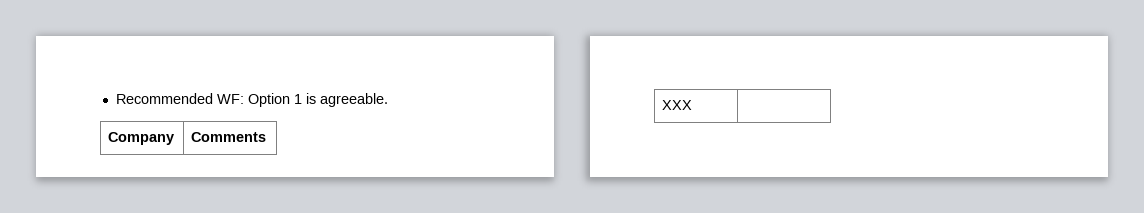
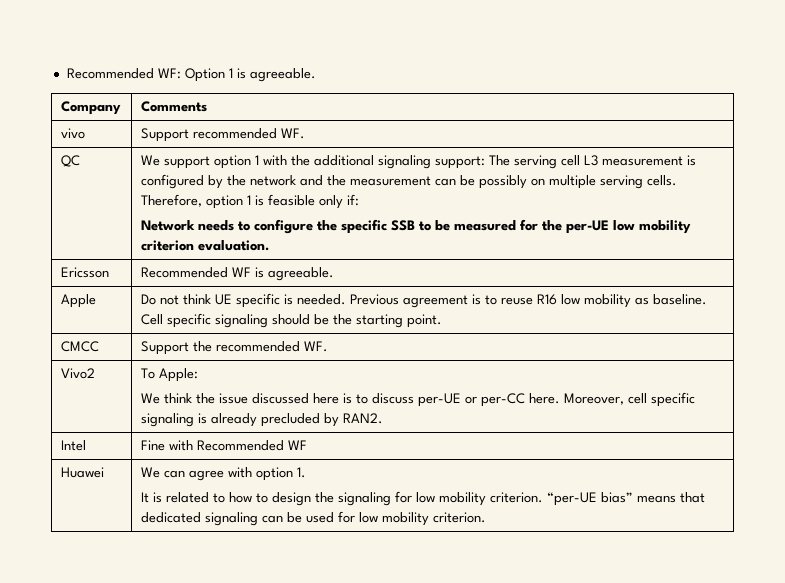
- XXX |
+ vivo | Support recommended WF.
+ QC | We support option 1 with the additional signaling support: The serving cell L3 measurement is configured by the network and the measurement can be possibly on multiple serving cells. Therefore, option 1 is feasible only if:
+ Network needs to configure the specific SSB to be measured for the per-UE low mobility criterion evaluation.
+ Ericsson | Recommended WF is agreeable.
+ Apple | Do not think UE specific is needed. Previous agreement is to reuse R16 low mobility as baseline. Cell specific signaling should be the starting point.
+ CMCC | Support the recommended WF.
+ Vivo2 | To Apple:
+ We think the issue discussed here is to discuss per-UE or per-CC here. Moreover, cell specific signaling is already precluded by RAN2.
+ Intel | Fine with Recommended WF
+ Huawei | We can agree with option 1.
+ It is related to how to design the signaling for low mobility criterion. “per-UE bias” means that dedicated signaling can be used for low mobility criterion.

